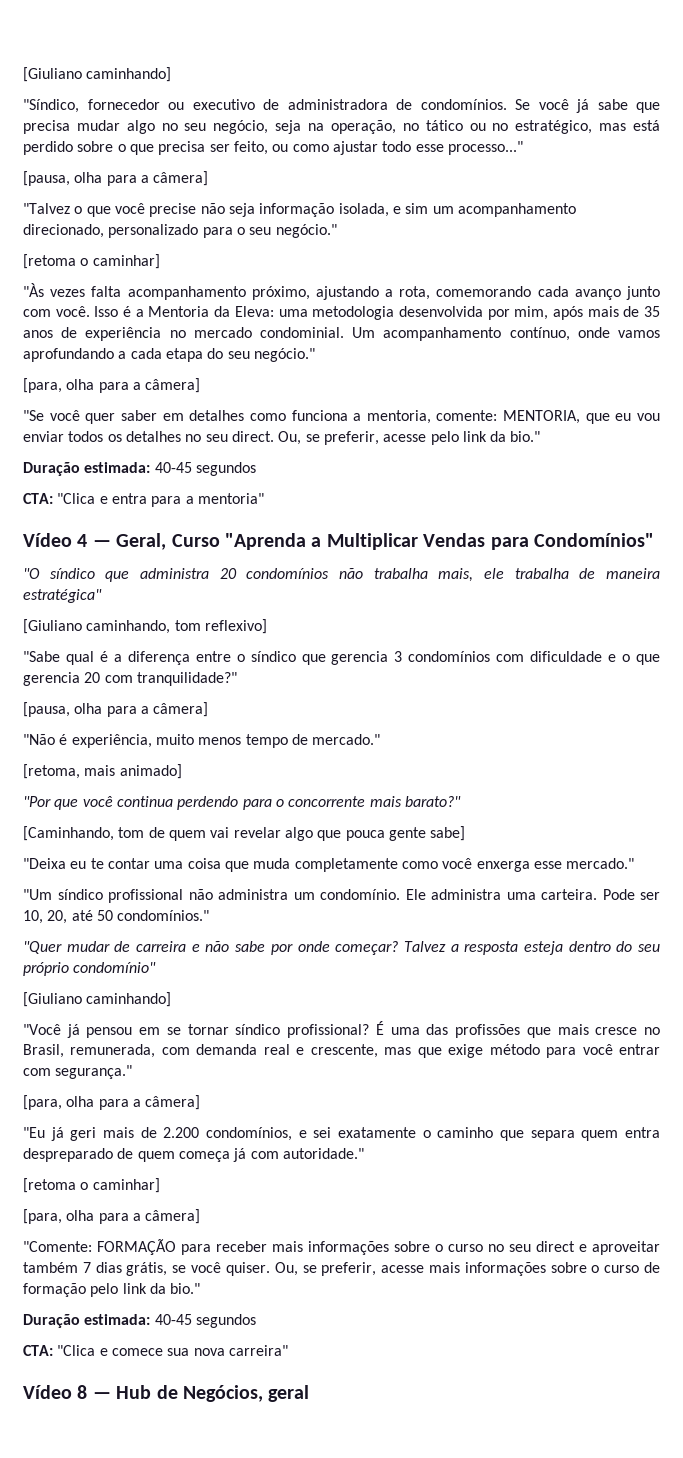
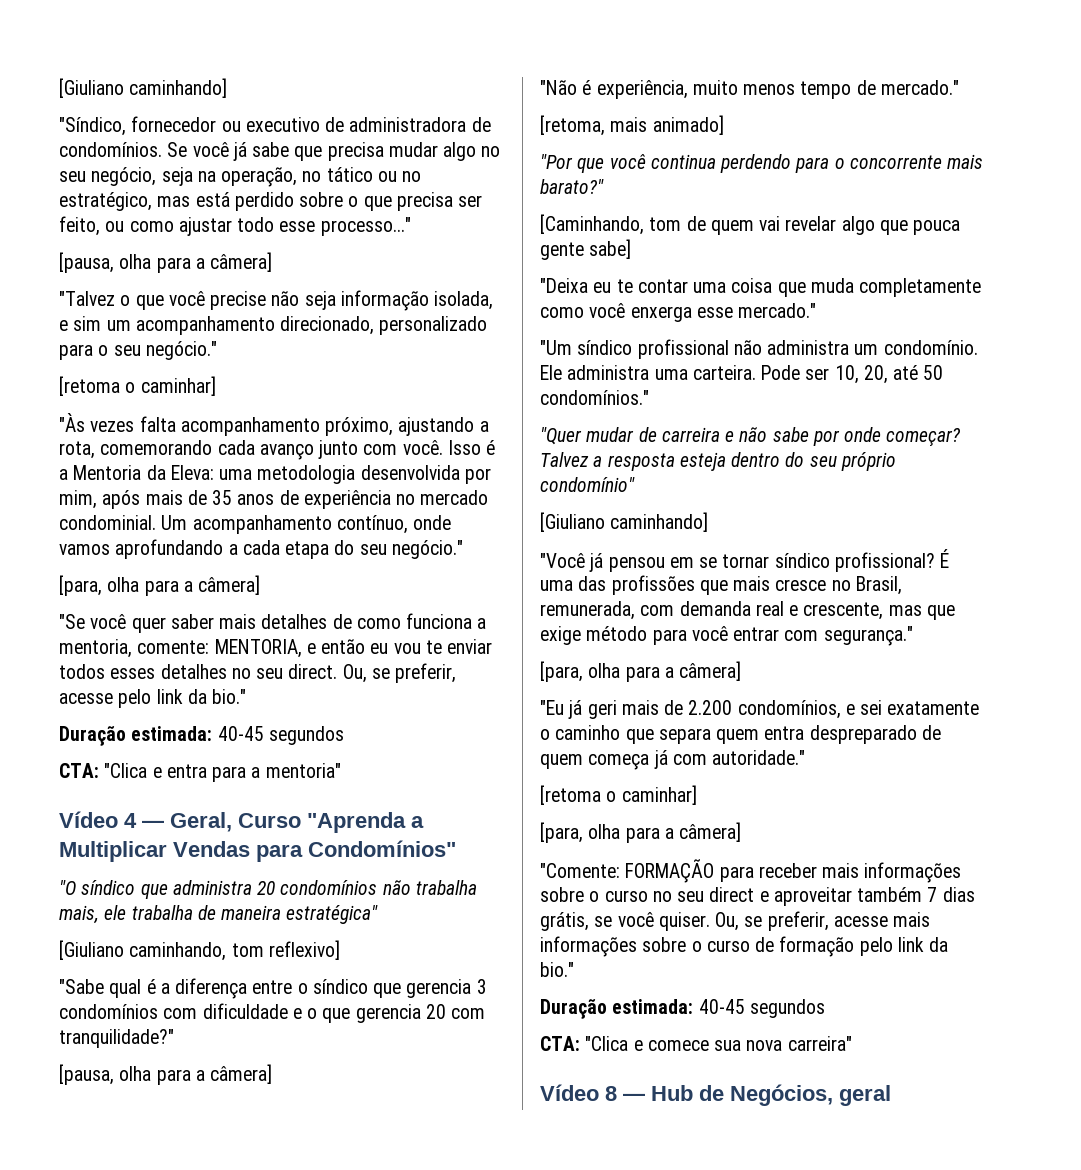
- "Se você quer saber em detalhes como funciona a mentoria, comente: MENTORIA, que eu vou enviar todos os detalhes no seu direct.
+ "Se você quer saber mais detalhes de como funciona a mentoria, comente: MENTORIA, e então eu vou te enviar todos esses detalhes no seu direct.

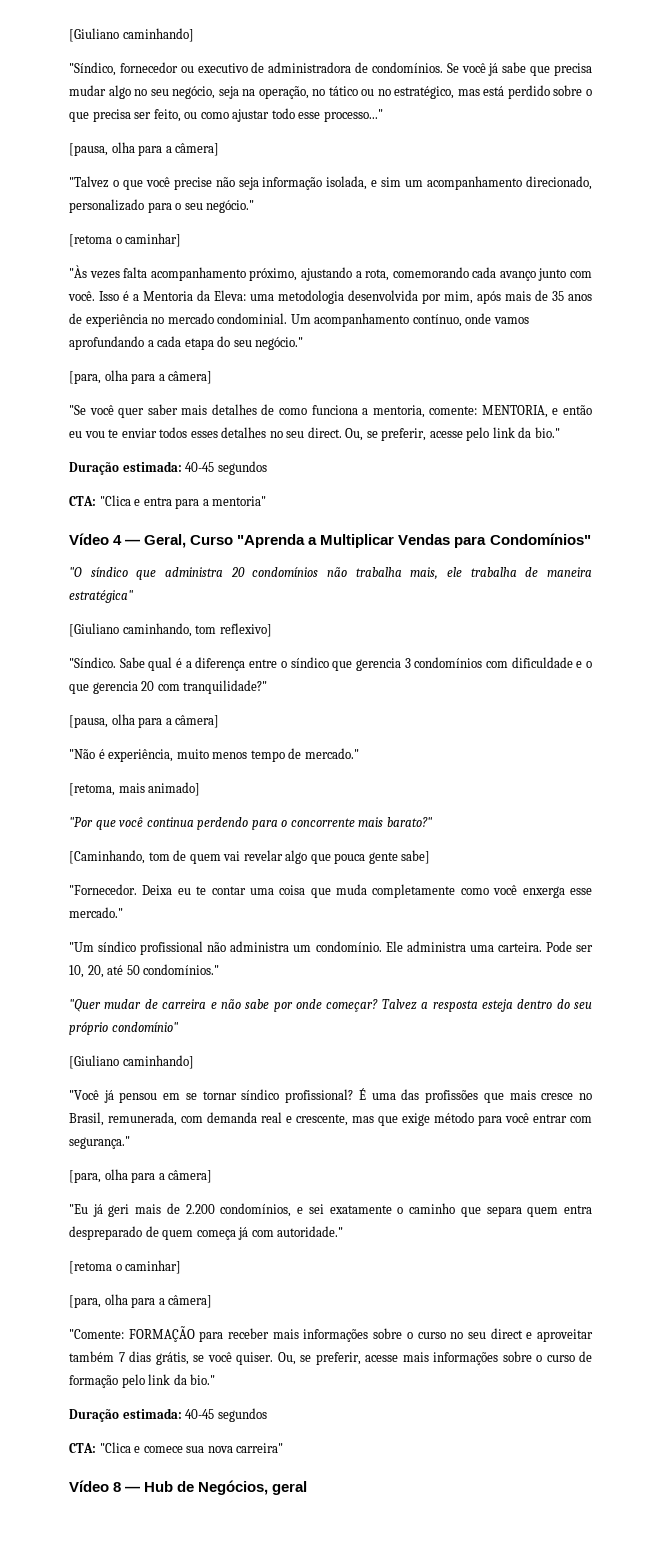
- "Sabe qual é a diferença entre o síndico que gerencia 3 condomínios com dificuldade e o que gerencia 20 com tranquilidade?"
+ "Síndico. Sabe qual é a diferença entre o síndico que gerencia 3 condomínios com dificuldade e o que gerencia 20 com tranquilidade?"
- "Deixa eu te contar uma coisa que muda completamente como você enxerga esse mercado."
+ "Fornecedor. Deixa eu te contar uma coisa que muda completamente como você enxerga esse mercado."

